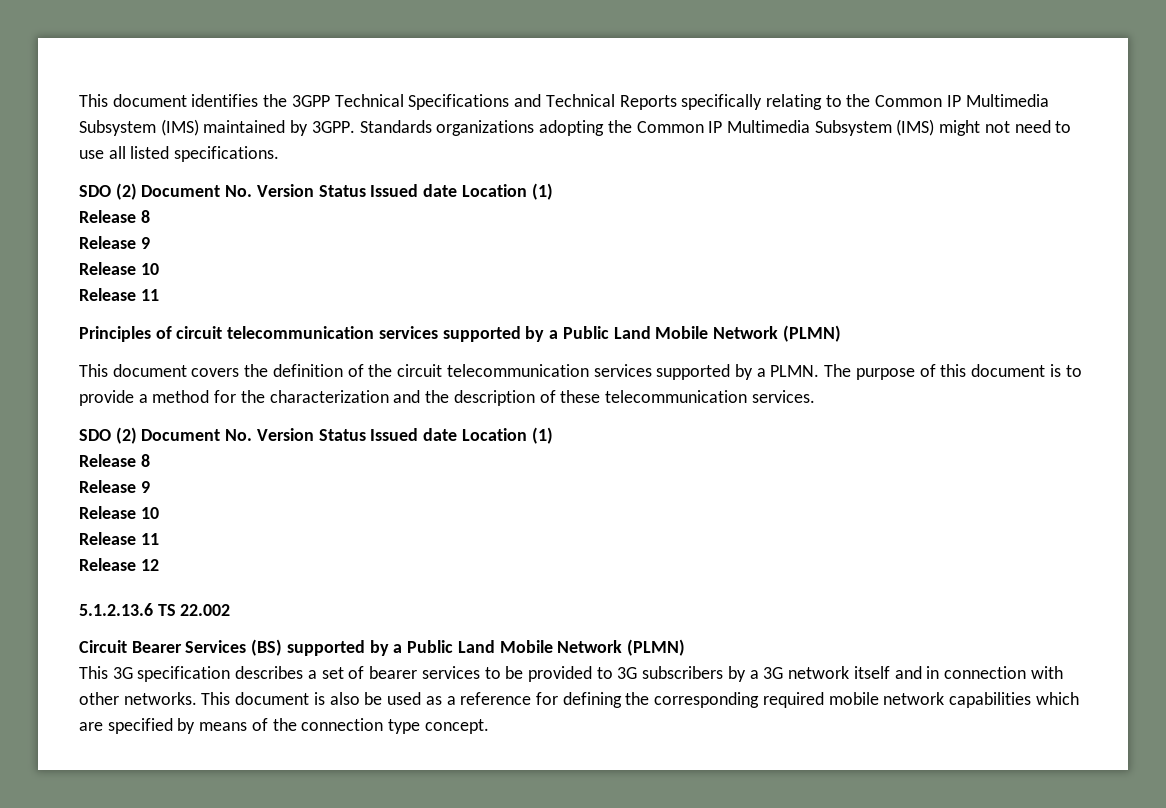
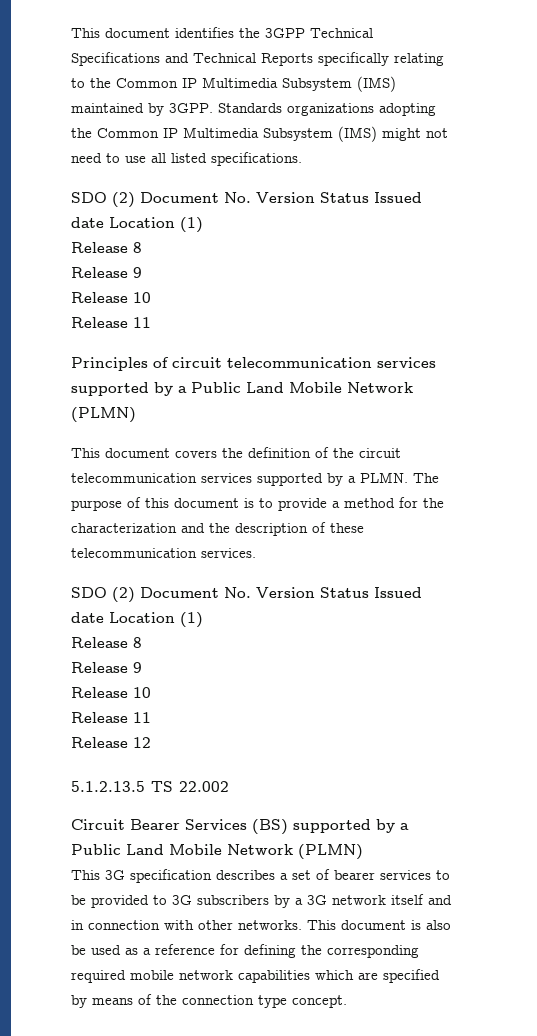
- 5.1.2.13.6 TS 22.002
+ 5.1.2.13.5 TS 22.002

